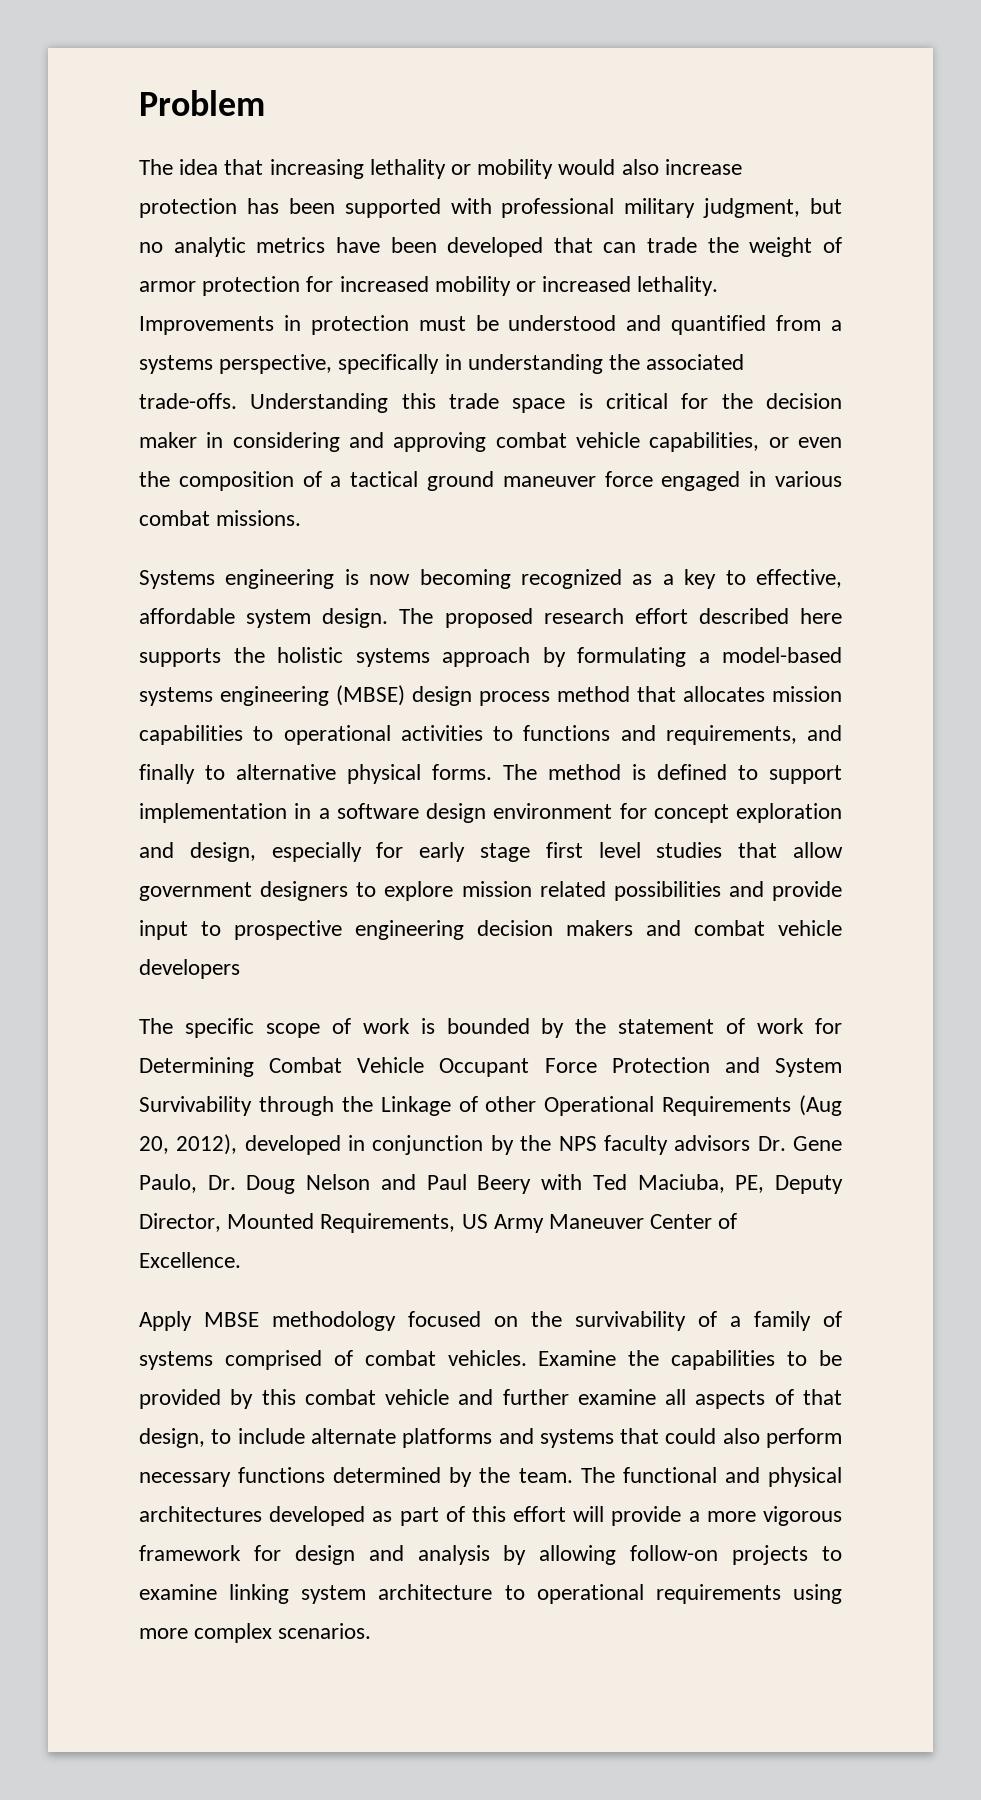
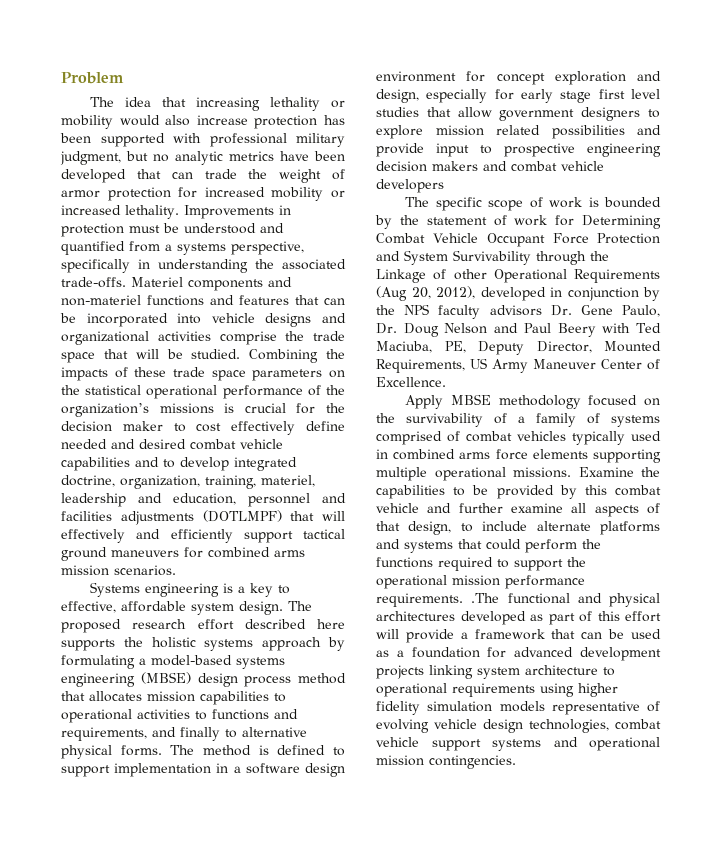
- Understanding this trade space is critical for the decision maker in considering and approving combat vehicle capabilities, or even the composition of a tactical ground maneuver force engaged in various combat missions.
+ Materiel components and non-materiel functions and features that can be incorporated into vehicle designs and organizational activities comprise the trade space that will be studied. Combining the impacts of these trade space parameters on the statistical operational performance of the organization’s missions is crucial for the decision maker to cost effectively define needed and desired combat vehicle capabilities and to develop integrated doctrine, organization, training, materiel, leadership and education, personnel and facilities adjustments (DOTLMPF) that will effectively and efficiently support tactical ground maneuvers for combined arms mission scenarios.
- Systems engineering is now becoming recognized as a key to effective, affordable system design.
+ Systems engineering is a key to effective, affordable system design.
- Apply MBSE methodology focused on the survivability of a family of systems comprised of combat vehicles.
+ Apply MBSE methodology focused on the survivability of a family of systems comprised of combat vehicles typically used in combined arms force elements supporting multiple operational missions.
- Examine the capabilities to be provided by this combat vehicle and further examine all aspects of that design, to include alternate platforms and systems that could also perform necessary functions determined by the team. The functional and physical architectures developed as part of this effort will provide a more vigorous framework for design and analysis by allowing follow-on projects to examine linking system architecture to operational requirements using more complex scenarios.
+ Examine the capabilities to be provided by this combat vehicle and further examine all aspects of that design, to include alternate platforms and systems that could perform the functions required to support the operational mission performance requirements. .The functional and physical architectures developed as part of this effort will provide a framework that can be used as a foundation for advanced development projects linking system architecture to operational requirements using higher fidelity simulation models representative of evolving vehicle design technologies, combat vehicle support systems and operational mission contingencies.

